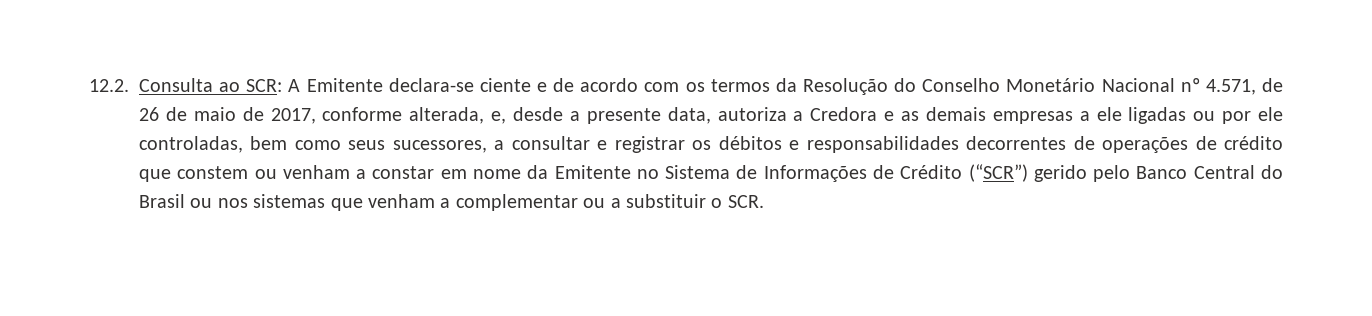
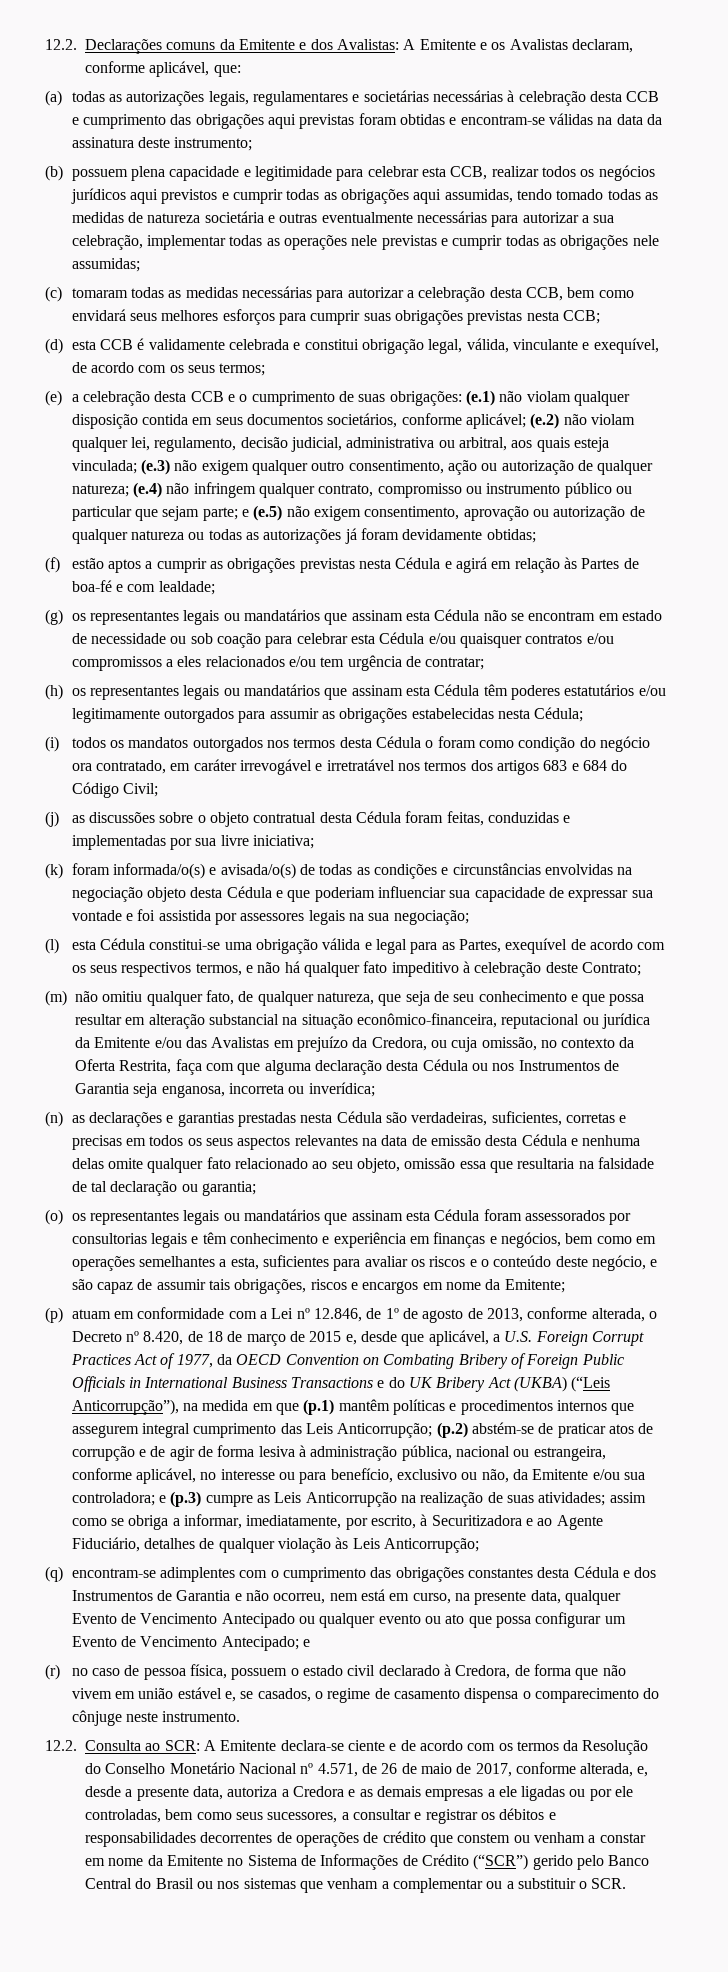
+ 12.2. Declarações comuns da Emitente e dos Avalistas: A Emitente e os Avalistas declaram, conforme aplicável, que:
+ (a) todas as autorizações legais, regulamentares e societárias necessárias à celebração desta CCB e cumprimento das obrigações aqui previstas foram obtidas e encontram-se válidas na data da assinatura deste instrumento;
+ (b) possuem plena capacidade e legitimidade para celebrar esta CCB, realizar todos os negócios jurídicos aqui previstos e cumprir todas as obrigações aqui assumidas, tendo tomado todas as medidas de natureza societária e outras eventualmente necessárias para autorizar a sua celebração, implementar todas as operações nele previstas e cumprir todas as obrigações nele assumidas;
+ (c) tomaram todas as medidas necessárias para autorizar a celebração desta CCB, bem como envidará seus melhores esforços para cumprir suas obrigações previstas nesta CCB;
+ (d) esta CCB é validamente celebrada e constitui obrigação legal, válida, vinculante e exequível, de acordo com os seus termos;
+ (e) a celebração desta CCB e o cumprimento de suas obrigações: (e.1) não violam qualquer disposição contida em seus documentos societários, conforme aplicável; (e.2) não violam qualquer lei, regulamento, decisão judicial, administrativa ou arbitral, aos quais esteja vinculada; (e.3) não exigem qualquer outro consentimento, ação ou autorização de qualquer natureza; (e.4) não infringem qualquer contrato, compromisso ou instrumento público ou particular que sejam parte; e (e.5) não exigem consentimento, aprovação ou autorização de qualquer natureza ou todas as autorizações já foram devidamente obtidas;
+ (f) estão aptos a cumprir as obrigações previstas nesta Cédula e agirá em relação às Partes de boa-fé e com lealdade;
+ (g) os representantes legais ou mandatários que assinam esta Cédula não se encontram em estado de necessidade ou sob coação para celebrar esta Cédula e/ou quaisquer contratos e/ou compromissos a eles relacionados e/ou tem urgência de contratar;
+ (h) os representantes legais ou mandatários que assinam esta Cédula têm poderes estatutários e/ou legitimamente outorgados para assumir as obrigações estabelecidas nesta Cédula;
+ (i) todos os mandatos outorgados nos termos desta Cédula o foram como condição do negócio ora contratado, em caráter irrevogável e irretratável nos termos dos artigos 683 e 684 do Código Civil;
+ (j) as discussões sobre o objeto contratual desta Cédula foram feitas, conduzidas e implementadas por sua livre iniciativa;
+ (k) foram informada/o(s) e avisada/o(s) de todas as condições e circunstâncias envolvidas na negociação objeto desta Cédula e que poderiam influenciar sua capacidade de expressar sua vontade e foi assistida por assessores legais na sua negociação;
+ (l) esta Cédula constitui-se uma obrigação válida e legal para as Partes, exequível de acordo com os seus respectivos termos, e não há qualquer fato impeditivo à celebração deste Contrato;
+ (m) não omitiu qualquer fato, de qualquer natureza, que seja de seu conhecimento e que possa resultar em alteração substancial na situação econômico-financeira, reputacional ou jurídica da Emitente e/ou das Avalistas em prejuízo da Credora, ou cuja omissão, no contexto da Oferta Restrita, faça com que alguma declaração desta Cédula ou nos Instrumentos de Garantia seja enganosa, incorreta ou inverídica;
+ (n) as declarações e garantias prestadas nesta Cédula são verdadeiras, suficientes, corretas e precisas em todos os seus aspectos relevantes na data de emissão desta Cédula e nenhuma delas omite qualquer fato relacionado ao seu objeto, omissão essa que resultaria na falsidade de tal declaração ou garantia;
+ (o) os representantes legais ou mandatários que assinam esta Cédula foram assessorados por consultorias legais e têm conhecimento e experiência em finanças e negócios, bem como em operações semelhantes a esta, suficientes para avaliar os riscos e o conteúdo deste negócio, e são capaz de assumir tais obrigações, riscos e encargos em nome da Emitente;
+ (p) atuam em conformidade com a Lei nº 12.846, de 1º de agosto de 2013, conforme alterada, o Decreto nº 8.420, de 18 de março de 2015 e, desde que aplicável, a U.S. Foreign Corrupt Practices Act of 1977, da OECD Convention on Combating Bribery of Foreign Public Officials in International Business Transactions e do UK Bribery Act (UKBA) (“Leis Anticorrupção”), na medida em que (p.1) mantêm políticas e procedimentos internos que assegurem integral cumprimento das Leis Anticorrupção; (p.2) abstém-se de praticar atos de corrupção e de agir de forma lesiva à administração pública, nacional ou estrangeira, conforme aplicável, no interesse ou para benefício, exclusivo ou não, da Emitente e/ou sua controladora; e (p.3) cumpre as Leis Anticorrupção na realização de suas atividades; assim como se obriga a informar, imediatamente, por escrito, à Securitizadora e ao Agente Fiduciário, detalhes de qualquer violação às Leis Anticorrupção;
+ (q) encontram-se adimplentes com o cumprimento das obrigações constantes desta Cédula e dos Instrumentos de Garantia e não ocorreu, nem está em curso, na presente data, qualquer Evento de Vencimento Antecipado ou qualquer evento ou ato que possa configurar um Evento de Vencimento Antecipado; e
+ (r) no caso de pessoa física, possuem o estado civil declarado à Credora, de forma que não vivem em união estável e, se casados, o regime de casamento dispensa o comparecimento do cônjuge neste instrumento.

